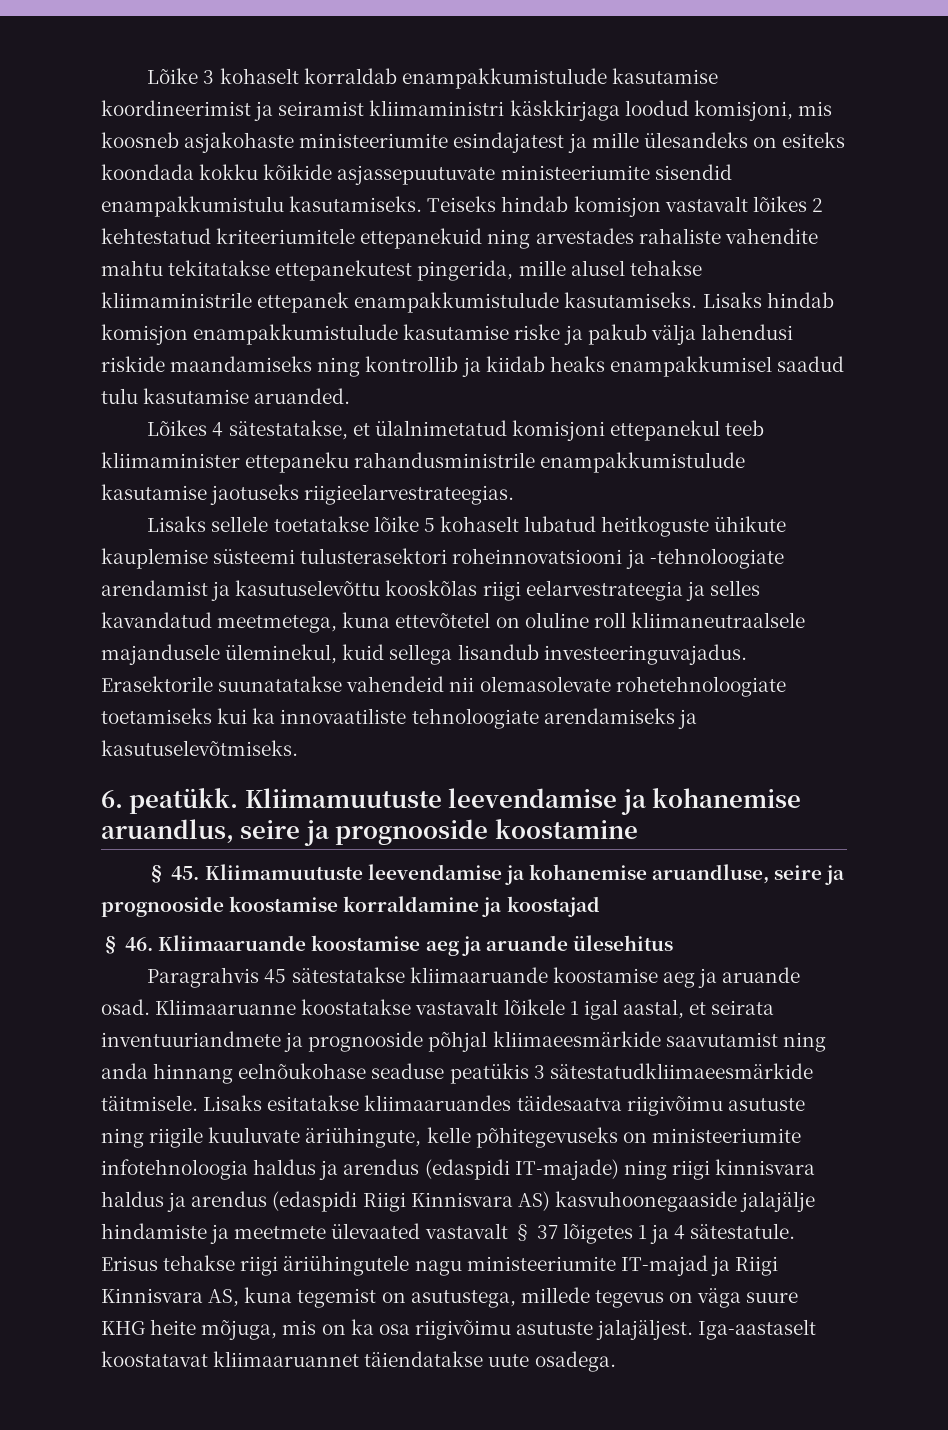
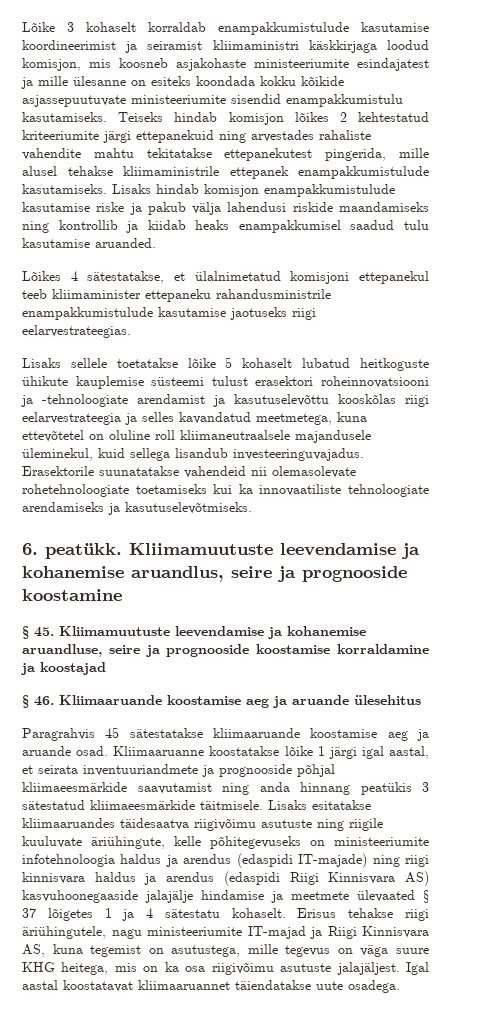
- Lõike 3 kohaselt korraldab enampakkumistulude kasutamise koordineerimist ja seiramist kliimaministri käskkirjaga loodud komisjoni, mis koosneb asjakohaste ministeeriumite esindajatest ja mille ülesandeks on esiteks koondada kokku kõikide asjassepuutuvate ministeeriumite sisendid enampakkumistulu kasutamiseks.
+ Lõike 3 kohaselt korraldab enampakkumistulude kasutamise koordineerimist ja seiramist kliimaministri käskkirjaga loodud komisjon, mis koosneb asjakohaste ministeeriumite esindajatest ja mille ülesanne on esiteks koondada kokku kõikide asjassepuutuvate ministeeriumite sisendid enampakkumistulu kasutamiseks.
- Teiseks hindab komisjon vastavalt lõikes 2 kehtestatud kriteeriumitele ettepanekuid ning arvestades rahaliste vahendite mahtu tekitatakse ettepanekutest pingerida, mille alusel tehakse kliimaministrile ettepanek enampakkumistulude kasutamiseks.
+ Teiseks hindab komisjon lõikes 2 kehtestatud kriteeriumite järgi ettepanekuid ning arvestades rahaliste vahendite mahtu tekitatakse ettepanekutest pingerida, mille alusel tehakse kliimaministrile ettepanek enampakkumistulude kasutamiseks.
- Lõikes 4 sätestatakse, et ülalnimetatud komisjoni ettepanekul teeb kliimaminister ettepaneku rahandusministrile enampakkumistulude kasutamise jaotuseks riigieelarvestrateegias.
+ Lõikes 4 sätestatakse, et ülalnimetatud komisjoni ettepanekul teeb kliimaminister ettepaneku rahandusministrile enampakkumistulude kasutamise jaotuseks riigi eelarvestrateegias.
- Lisaks sellele toetatakse lõike 5 kohaselt lubatud heitkoguste ühikute kauplemise süsteemi tulusterasektori roheinnovatsiooni ja -tehnoloogiate arendamist ja kasutuselevõttu kooskõlas riigi eelarvestrateegia ja selles kavandatud meetmetega, kuna ettevõtetel on oluline roll kliimaneutraalsele majandusele üleminekul, kuid sellega lisandub investeeringuvajadus.
+ Lisaks sellele toetatakse lõike 5 kohaselt lubatud heitkoguste ühikute kauplemise süsteemi tulust erasektori roheinnovatsiooni ja -tehnoloogiate arendamist ja kasutuselevõttu kooskõlas riigi eelarvestrateegia ja selles kavandatud meetmetega, kuna ettevõtetel on oluline roll kliimaneutraalsele majandusele üleminekul, kuid sellega lisandub investeeringuvajadus.
- Kliimaaruanne koostatakse vastavalt lõikele 1 igal aastal, et seirata inventuuriandmete ja prognooside põhjal kliimaeesmärkide saavutamist ning anda hinnang eelnõukohase seaduse peatükis 3 sätestatudkliimaeesmärkide täitmisele.
+ Kliimaaruanne koostatakse lõike 1 järgi igal aastal, et seirata inventuuriandmete ja prognooside põhjal kliimaeesmärkide saavutamist ning anda hinnang peatükis 3 sätestatud kliimaeesmärkide täitmisele.
- Lisaks esitatakse kliimaaruandes täidesaatva riigivõimu asutuste ning riigile kuuluvate äriühingute, kelle põhitegevuseks on ministeeriumite infotehnoloogia haldus ja arendus (edaspidi IT-majade) ning riigi kinnisvara haldus ja arendus (edaspidi Riigi Kinnisvara AS) kasvuhoonegaaside jalajälje hindamiste ja meetmete ülevaated vastavalt § 37 lõigetes 1 ja 4 sätestatule.
+ Lisaks esitatakse kliimaaruandes täidesaatva riigivõimu asutuste ning riigile kuuluvate äriühingute, kelle põhitegevuseks on ministeeriumite infotehnoloogia haldus ja arendus (edaspidi IT-majade) ning riigi kinnisvara haldus ja arendus (edaspidi Riigi Kinnisvara AS) kasvuhoonegaaside jalajälje hindamise ja meetmete ülevaated § 37 lõigetes 1 ja 4 sätestatu kohaselt.
- Erisus tehakse riigi äriühingutele nagu ministeeriumite IT-majad ja Riigi Kinnisvara AS, kuna tegemist on asutustega, millede tegevus on väga suure KHG heite mõjuga, mis on ka osa riigivõimu asutuste jalajäljest.
+ Erisus tehakse riigi äriühingutele, nagu ministeeriumite IT-majad ja Riigi Kinnisvara AS, kuna tegemist on asutustega, mille tegevus on väga suure KHG heitega, mis on ka osa riigivõimu asutuste jalajäljest.
- Iga-aastaselt koostatavat kliimaaruannet täiendatakse uute osadega.
+ Igal aastal koostatavat kliimaaruannet täiendatakse uute osadega.

